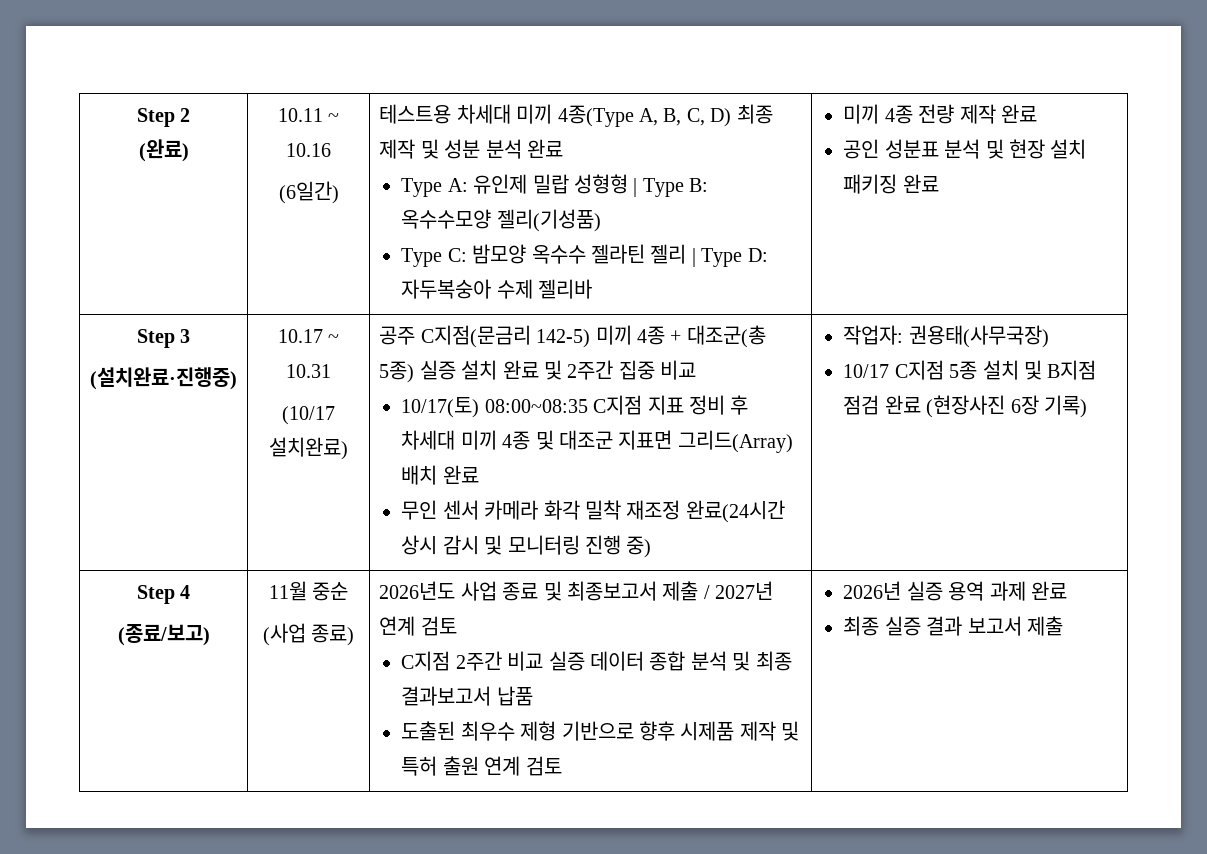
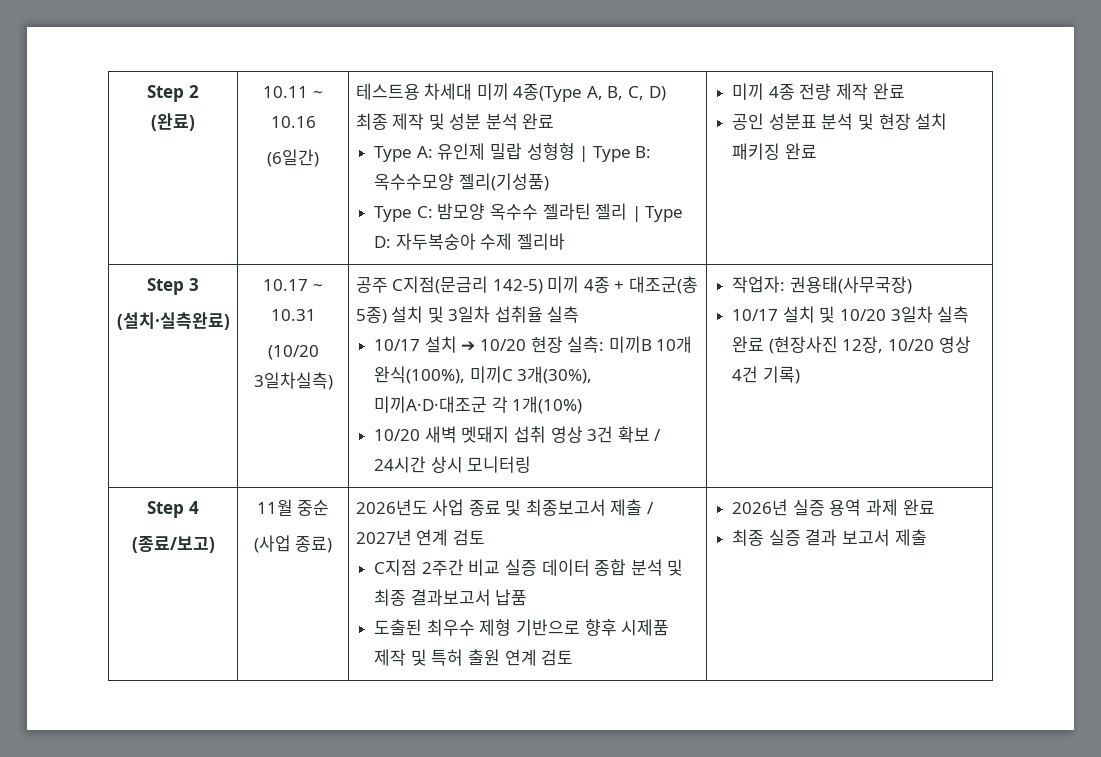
- (설치완료·진행중)
+ (설치·실측완료)
- (10/17 설치완료)
+ (10/20 3일차실측)
- 공주 C지점(문금리 142-5) 미끼 4종 + 대조군(총 5종) 실증 설치 완료 및 2주간 집중 비교
- 10/17(토) 08:00~08:35 C지점 지표 정비 후 차세대 미끼 4종 및 대조군 지표면 그리드(Array) 배치 완료
- 무인 센서 카메라 화각 밀착 재조정 완료(24시간 상시 감시 및 모니터링 진행 중)
+ 공주 C지점(문금리 142-5) 미끼 4종 + 대조군(총 5종) 설치 및 3일차 섭취율 실측
+ 10/17 설치 ➔ 10/20 현장 실측: 미끼B 10개 완식(100%), 미끼C 3개(30%), 미끼A·D·대조군 각 1개(10%)
+ 10/20 새벽 멧돼지 섭취 영상 3건 확보 / 24시간 상시 모니터링
- 10/17 C지점 5종 설치 및 B지점 점검 완료 (현장사진 6장 기록)
+ 10/17 설치 및 10/20 3일차 실측 완료 (현장사진 12장, 10/20 영상 4건 기록)

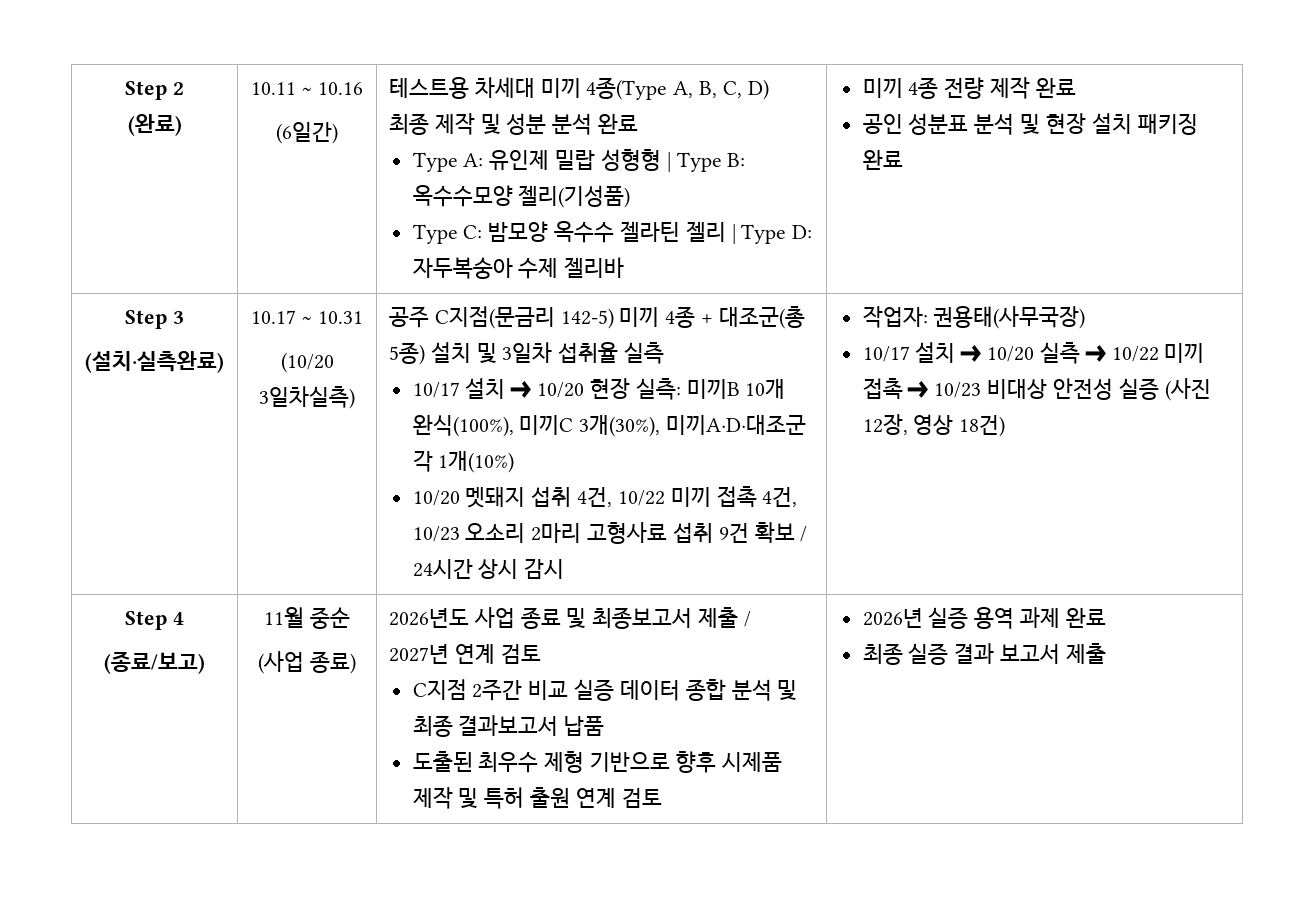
- 10/20 새벽 멧돼지 섭취 영상 3건 확보 / 24시간 상시 모니터링
+ 10/20 멧돼지 섭취 4건, 10/22 미끼 접촉 4건, 10/23 오소리 2마리 고형사료 섭취 9건 확보 / 24시간 상시 감시
- 10/17 설치 및 10/20 3일차 실측 완료 (현장사진 12장, 10/20 영상 4건 기록)
+ 10/17 설치 ➔ 10/20 실측 ➔ 10/22 미끼 접촉 ➔ 10/23 비대상 안전성 실증 (사진 12장, 영상 18건)

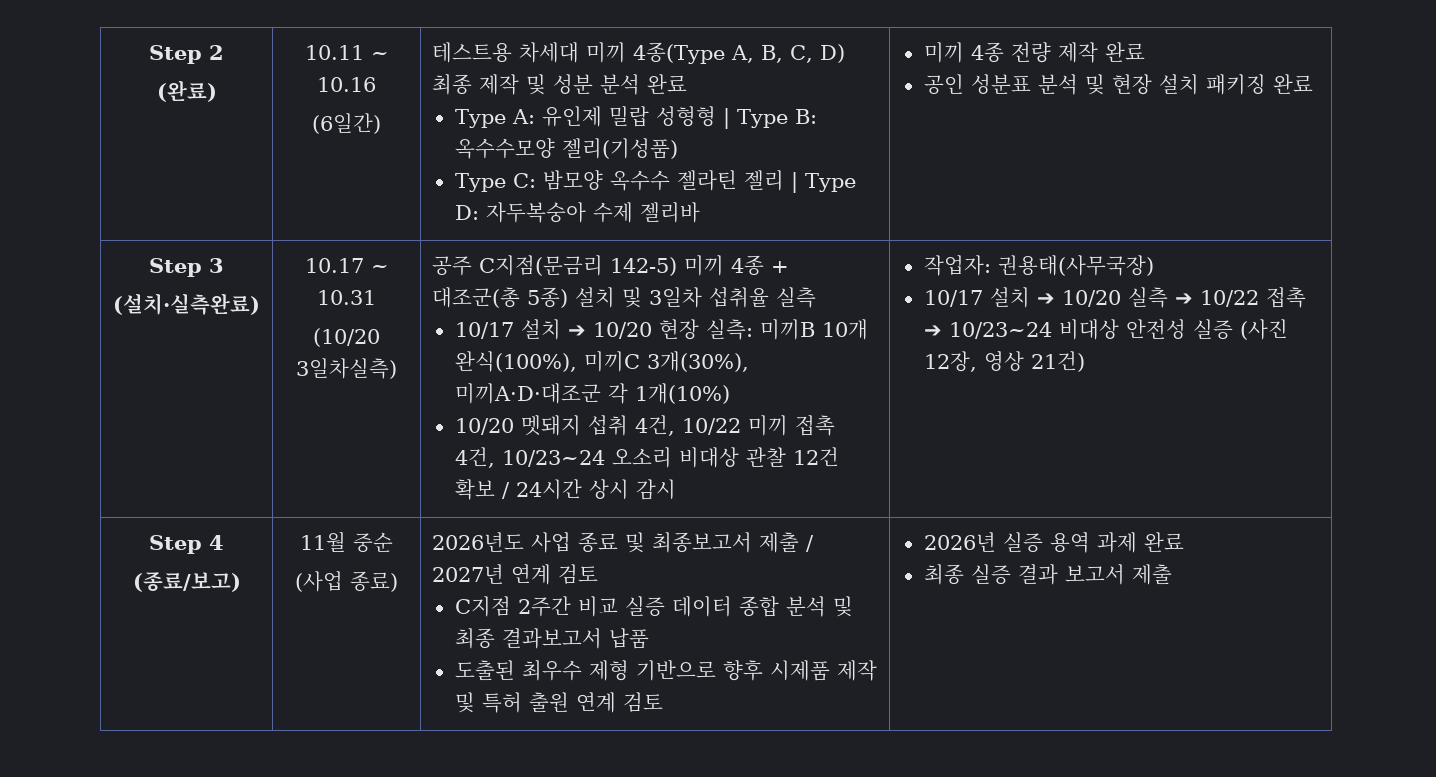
- 10/20 멧돼지 섭취 4건, 10/22 미끼 접촉 4건, 10/23 오소리 2마리 고형사료 섭취 9건 확보 / 24시간 상시 감시
+ 10/20 멧돼지 섭취 4건, 10/22 미끼 접촉 4건, 10/23~24 오소리 비대상 관찰 12건 확보 / 24시간 상시 감시
- 10/17 설치 ➔ 10/20 실측 ➔ 10/22 미끼 접촉 ➔ 10/23 비대상 안전성 실증 (사진 12장, 영상 18건)
+ 10/17 설치 ➔ 10/20 실측 ➔ 10/22 접촉 ➔ 10/23~24 비대상 안전성 실증 (사진 12장, 영상 21건)

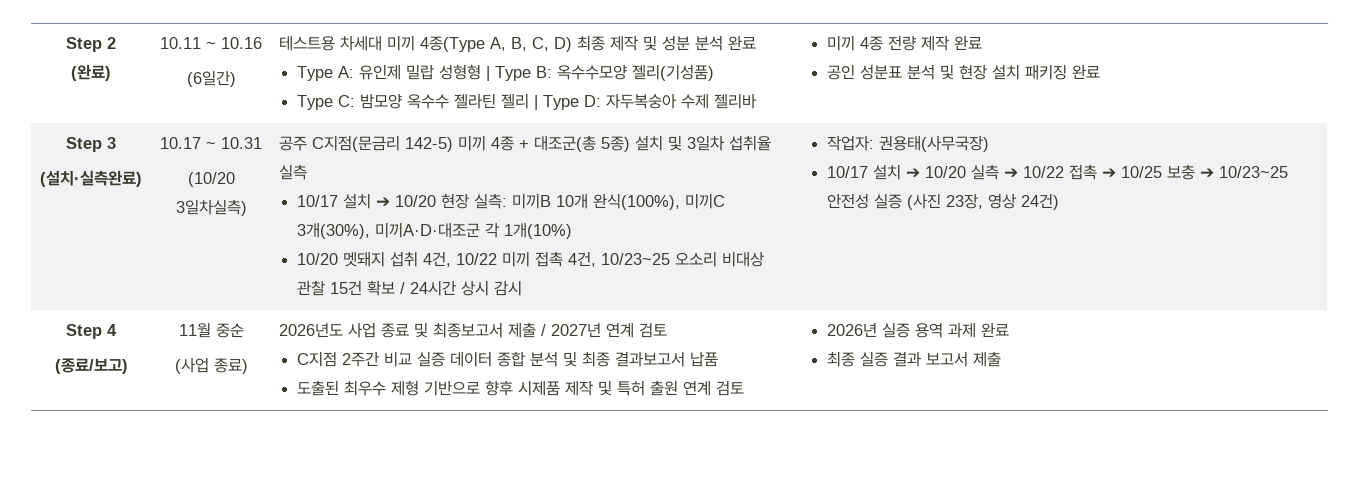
- 10/20 멧돼지 섭취 4건, 10/22 미끼 접촉 4건, 10/23~24 오소리 비대상 관찰 12건 확보 / 24시간 상시 감시
+ 10/20 멧돼지 섭취 4건, 10/22 미끼 접촉 4건, 10/23~25 오소리 비대상 관찰 15건 확보 / 24시간 상시 감시
- 10/17 설치 ➔ 10/20 실측 ➔ 10/22 접촉 ➔ 10/23~24 비대상 안전성 실증 (사진 12장, 영상 21건)
+ 10/17 설치 ➔ 10/20 실측 ➔ 10/22 접촉 ➔ 10/25 보충 ➔ 10/23~25 안전성 실증 (사진 23장, 영상 24건)

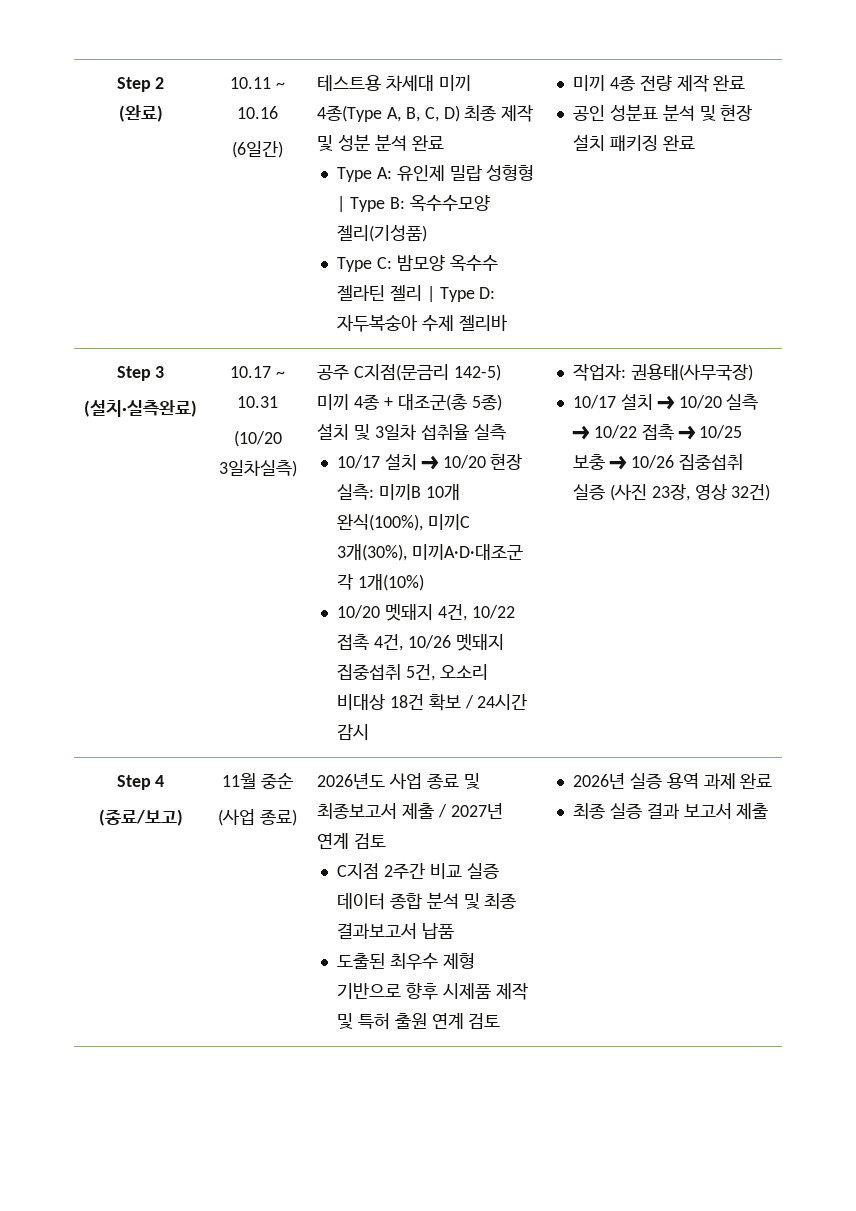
- 10/20 멧돼지 섭취 4건, 10/22 미끼 접촉 4건, 10/23~25 오소리 비대상 관찰 15건 확보 / 24시간 상시 감시
+ 10/20 멧돼지 4건, 10/22 접촉 4건, 10/26 멧돼지 집중섭취 5건, 오소리 비대상 18건 확보 / 24시간 감시
- 10/17 설치 ➔ 10/20 실측 ➔ 10/22 접촉 ➔ 10/25 보충 ➔ 10/23~25 안전성 실증 (사진 23장, 영상 24건)
+ 10/17 설치 ➔ 10/20 실측 ➔ 10/22 접촉 ➔ 10/25 보충 ➔ 10/26 집중섭취 실증 (사진 23장, 영상 32건)

